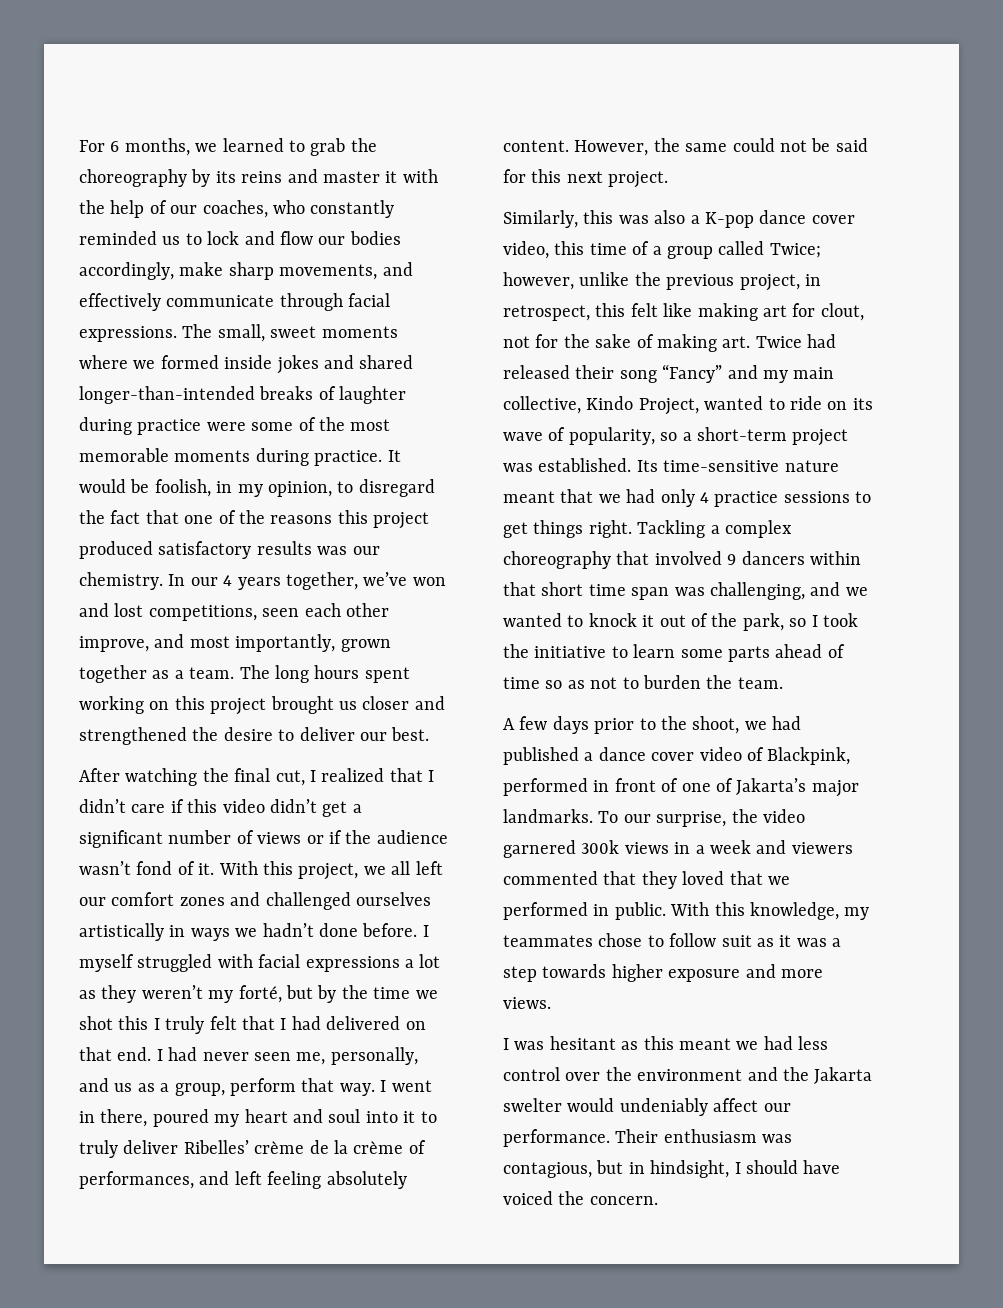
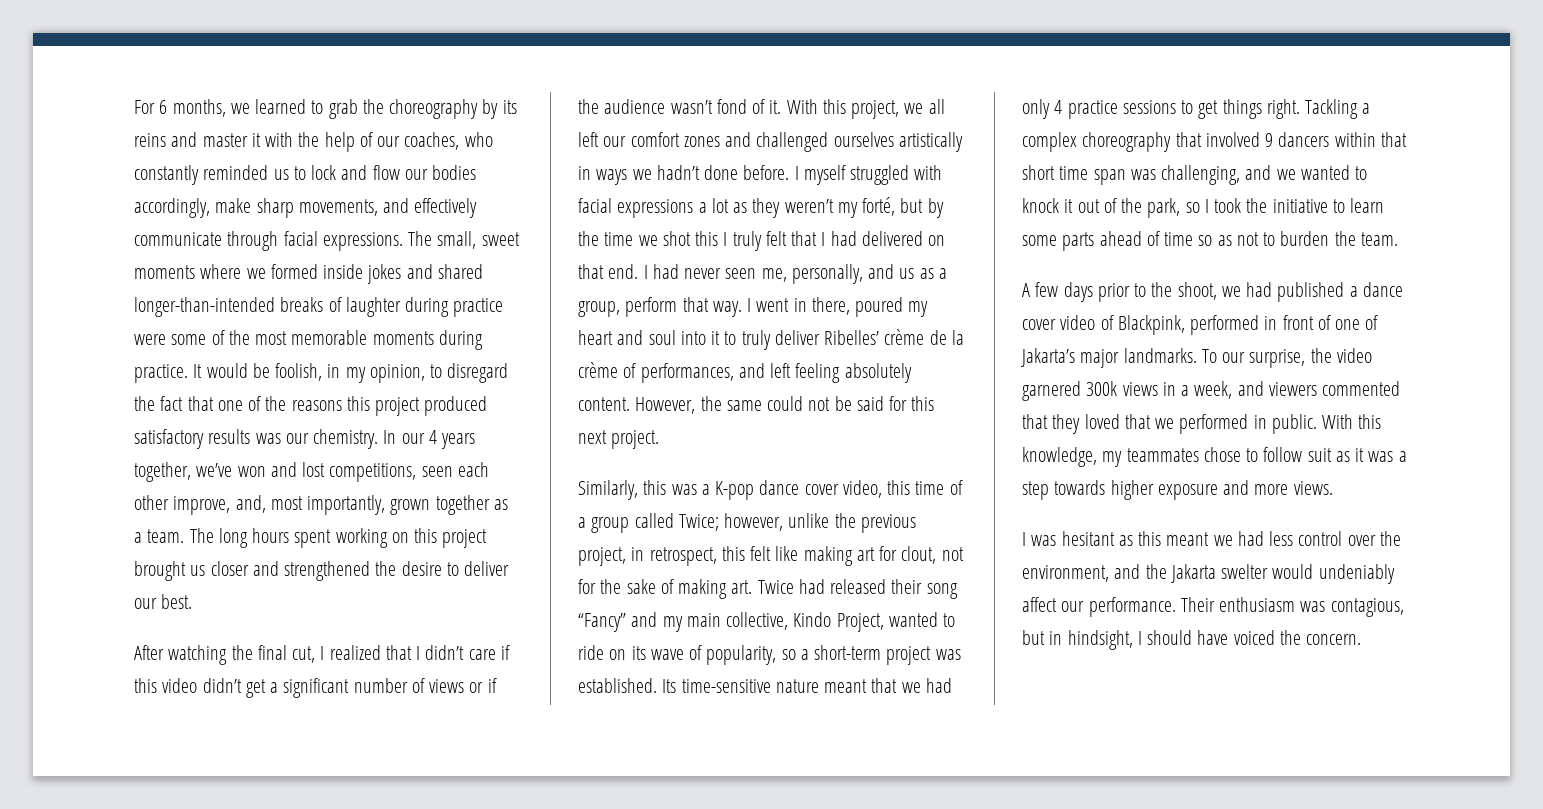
- In our 4 years together, we’ve won and lost competitions, seen each other improve, and most importantly, grown together as a team.
+ In our 4 years together, we’ve won and lost competitions, seen each other improve, and, most importantly, grown together as a team.
- Similarly, this was also a K-pop dance cover video, this time of a group called Twice;
+ Similarly, this was a K-pop dance cover video, this time of a group called Twice;
- To our surprise, the video garnered 300k views in a week and viewers commented that they loved that we performed in public.
+ To our surprise, the video garnered 300k views in a week, and viewers commented that they loved that we performed in public.
- I was hesitant as this meant we had less control over the environment and the Jakarta swelter would undeniably affect our performance.
+ I was hesitant as this meant we had less control over the environment, and the Jakarta swelter would undeniably affect our performance.

